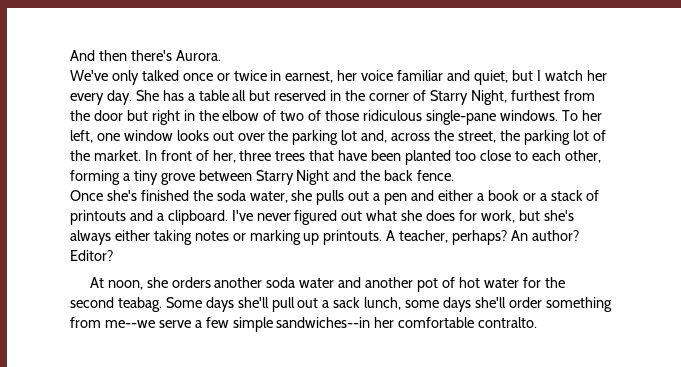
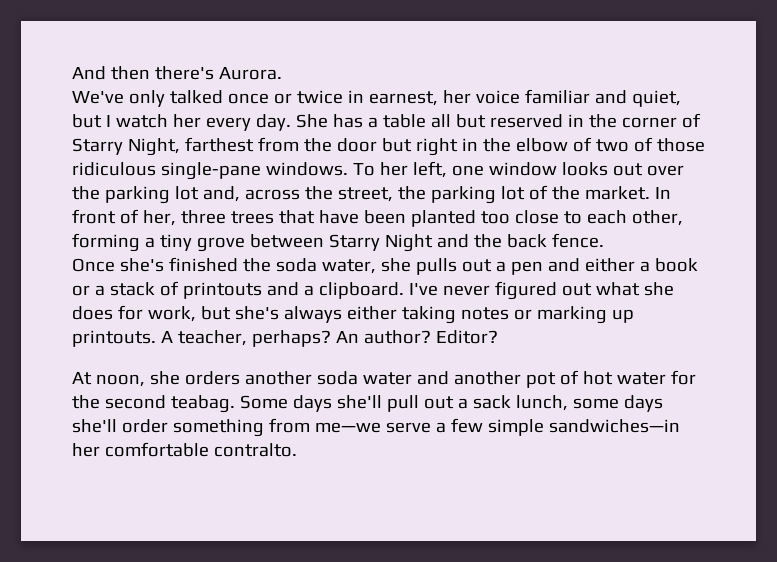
- She has a table all but reserved in the corner of Starry Night, furthest from the door but right in the elbow of two of those ridiculous single-pane windows.
+ She has a table all but reserved in the corner of Starry Night, farthest from the door but right in the elbow of two of those ridiculous single-pane windows.
- Some days she'll pull out a sack lunch, some days she'll order something from me--we serve a few simple sandwiches--in her comfortable contralto.
+ Some days she'll pull out a sack lunch, some days she'll order something from me—we serve a few simple sandwiches—in her comfortable contralto.

